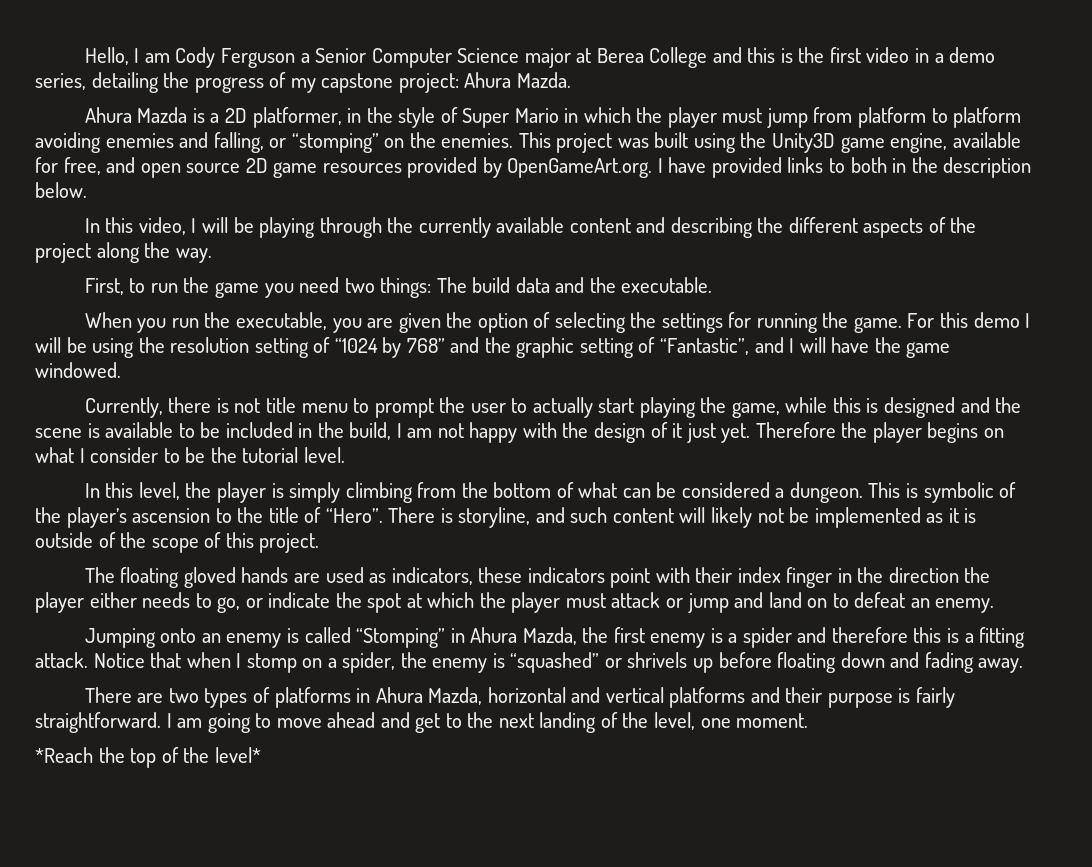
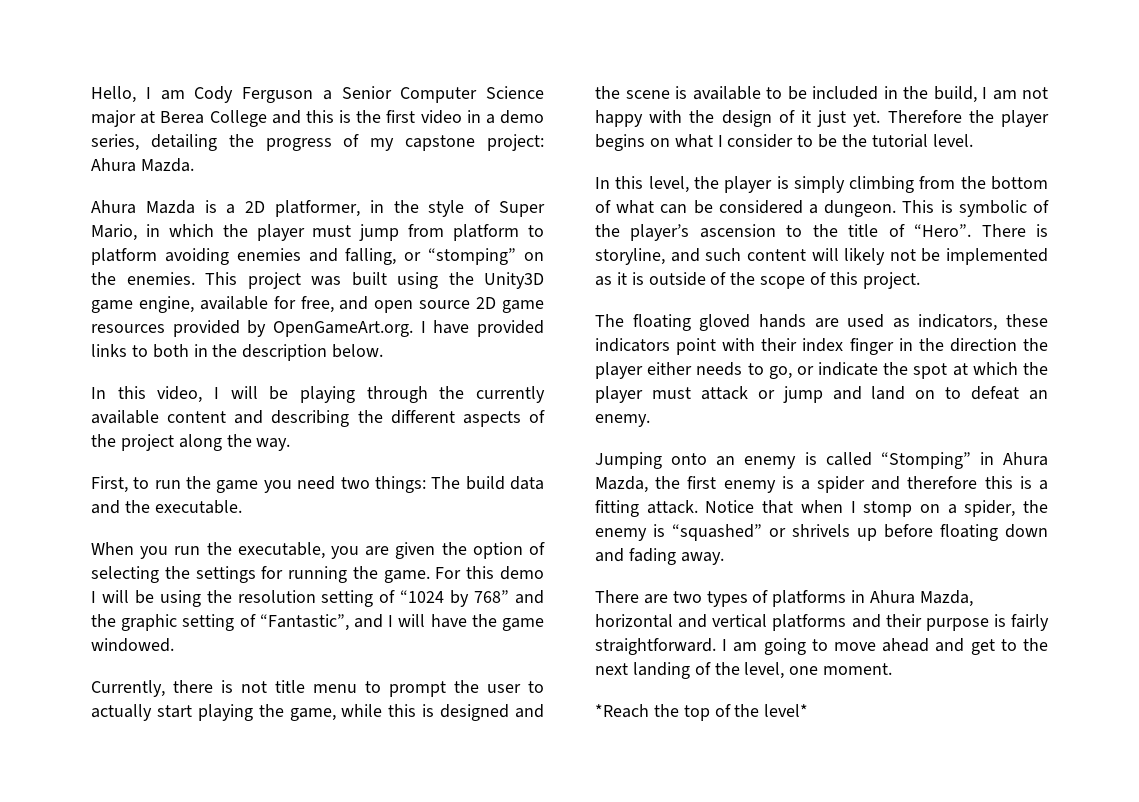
- Ahura Mazda is a 2D platformer, in the style of Super Mario in which the player must jump from platform to platform avoiding enemies and falling, or “stomping” on the enemies.
+ Ahura Mazda is a 2D platformer, in the style of Super Mario, in which the player must jump from platform to platform avoiding enemies and falling, or “stomping” on the enemies.

